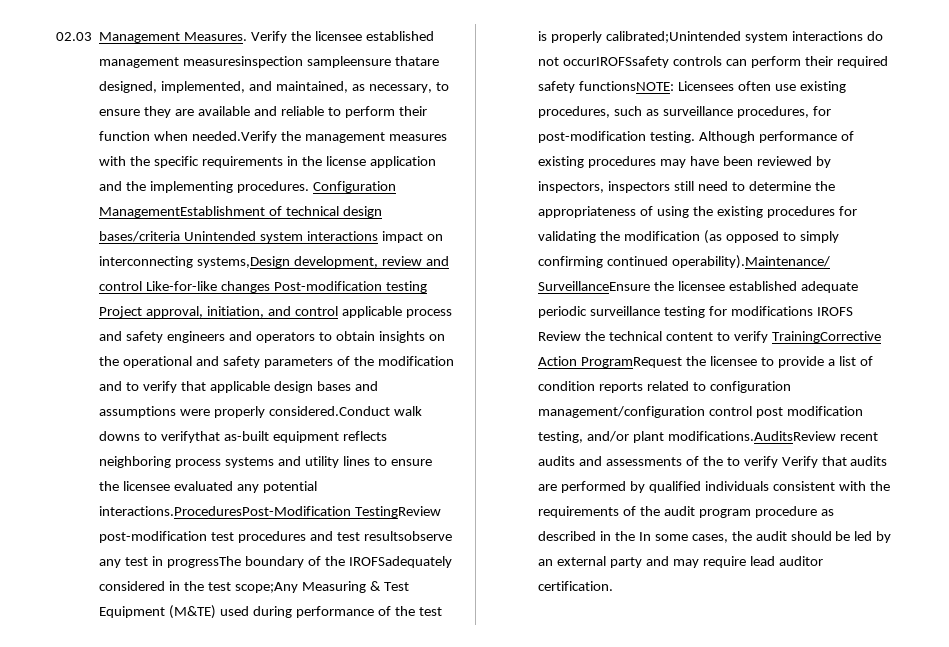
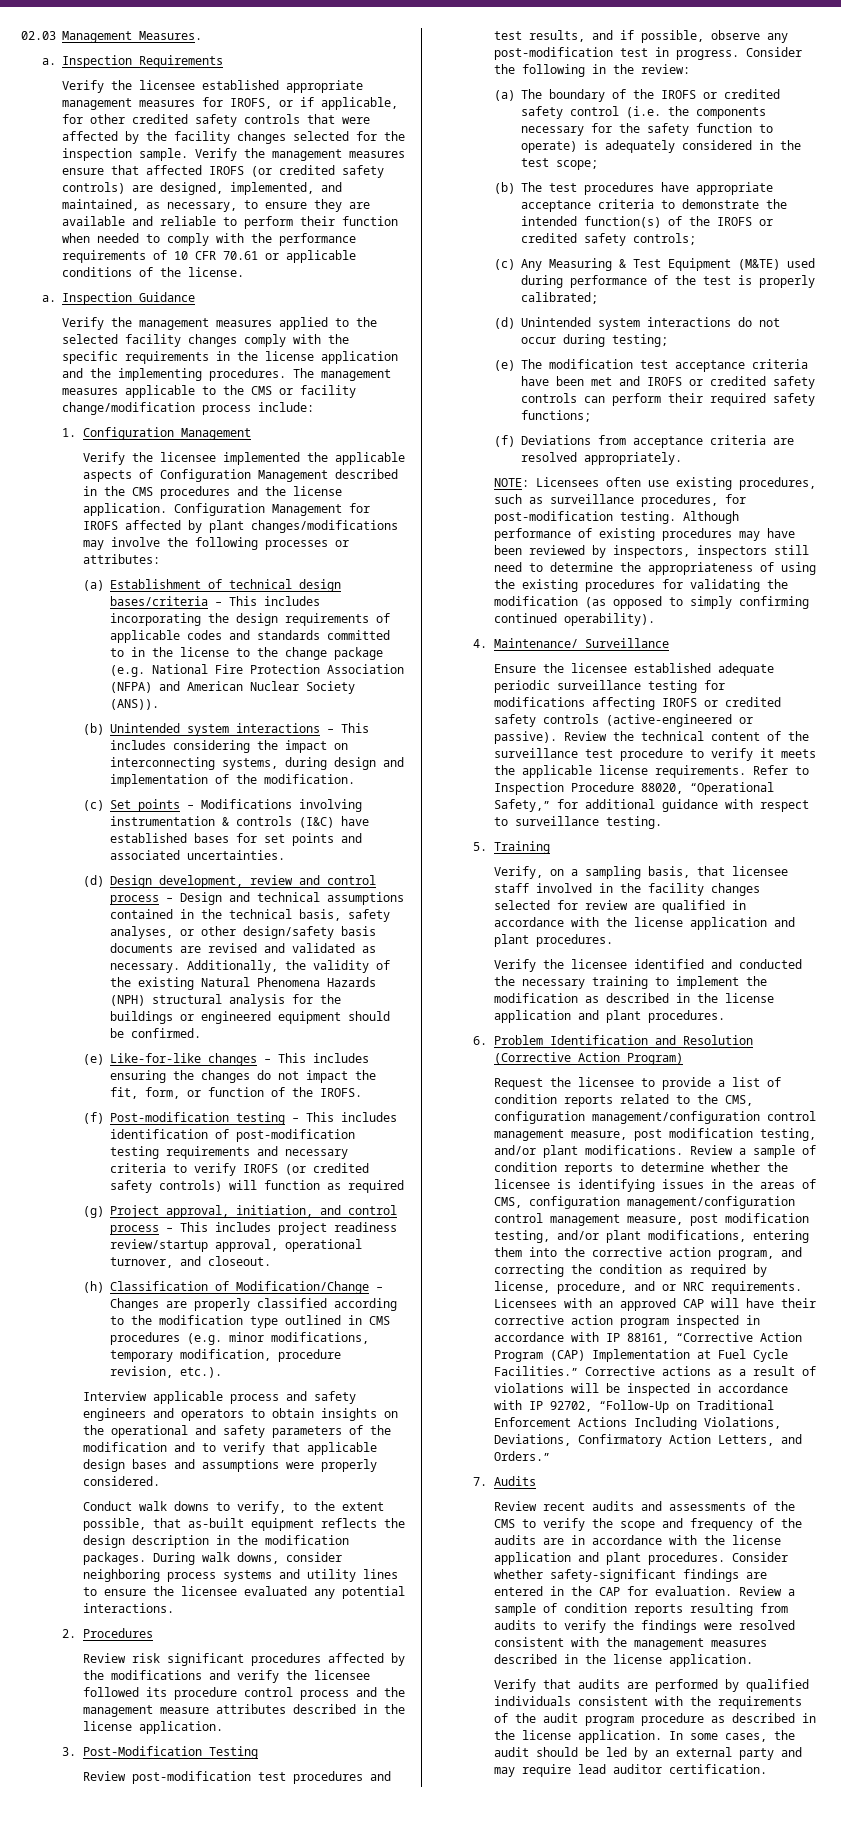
- 02.03 Management Measures. Verify the licensee established management measuresinspection sampleensure thatare designed, implemented, and maintained, as necessary, to ensure they are available and reliable to perform their function when needed.Verify the management measures with the specific requirements in the license application and the implementing procedures.
+ 02.03 Management Measures.
+ a. Inspection Requirements
+ Verify the licensee established appropriate management measures for IROFS, or if applicable, for other credited safety controls that were affected by the facility changes selected for the inspection sample. Verify the management measures ensure that affected IROFS (or credited safety controls) are designed, implemented, and maintained, as necessary, to ensure they are available and reliable to perform their function when needed to comply with the performance requirements of 10 CFR 70.61 or applicable conditions of the license.
+ a. Inspection Guidance
+ Verify the management measures applied to the selected facility changes comply with the specific requirements in the license application and the implementing procedures.
- Configuration ManagementEstablishment of technical design bases/criteria Unintended system interactions impact on interconnecting systems,Design development, review and control Like-for-like changes Post-modification testing Project approval, initiation, and control applicable process and safety engineers and operators to obtain insights on the operational and safety parameters of the modification and to verify that applicable design bases and assumptions were properly considered.Conduct walk downs to verifythat as-built equipment reflects neighboring process systems and utility lines to ensure the licensee evaluated any potential interactions.ProceduresPost-Modification TestingReview post-modification test procedures and test resultsobserve any test in progressThe boundary of the IROFSadequately considered in the test scope;Any Measuring & Test Equipment (M&TE) used during performance of the test is properly calibrated;Unintended system interactions do not occurIROFSsafety controls can perform their required safety functionsNOTE:
+ The management measures applicable to the CMS or facility change/modification process include:
+ 1. Configuration Management
+ Verify the licensee implemented the applicable aspects of Configuration Management described in the CMS procedures and the license application. Configuration Management for IROFS affected by plant changes/modifications may involve the following processes or attributes:
+ (a) Establishment of technical design bases/criteria – This includes incorporating the design requirements of applicable codes and standards committed to in the license to the change package (e.g. National Fire Protection Association (NFPA) and American Nuclear Society (ANS)).
+ (b) Unintended system interactions – This includes considering the impact on interconnecting systems, during design and implementation of the modification.
+ (c) Set points – Modifications involving instrumentation & controls (I&C) have established bases for set points and associated uncertainties.
+ (d) Design development, review and control process – Design and technical assumptions contained in the technical basis, safety analyses, or other design/safety basis documents are revised and validated as necessary. Additionally, the validity of the existing Natural Phenomena Hazards (NPH) structural analysis for the buildings or engineered equipment should be confirmed.
+ (e) Like-for-like changes – This includes ensuring the changes do not impact the fit, form, or function of the IROFS.
+ (f) Post-modification testing – This includes identification of post-modification testing requirements and necessary criteria to verify IROFS (or credited safety controls) will function as required
+ (g) Project approval, initiation, and control process – This includes project readiness review/startup approval, operational turnover, and closeout.
+ (h) Classification of Modification/Change – Changes are properly classified according to the modification type outlined in CMS procedures (e.g. minor modifications, temporary modification, procedure revision, etc.).
+ Interview applicable process and safety engineers and operators to obtain insights on the operational and safety parameters of the modification and to verify that applicable design bases and assumptions were properly considered.
+ Conduct walk downs to verify, to the extent possible, that as-built equipment reflects the design description in the modification packages. During walk downs, consider neighboring process systems and utility lines to ensure the licensee evaluated any potential interactions.
+ 2. Procedures
+ Review risk significant procedures affected by the modifications and verify the licensee followed its procedure control process and the management measure attributes described in the license application.
+ 3. Post-Modification Testing
+ Review post-modification test procedures and test results, and if possible, observe any post-modification test in progress. Consider the following in the review:
+ (a) The boundary of the IROFS or credited safety control (i.e. the components necessary for the safety function to operate) is adequately considered in the test scope;
+ (b) The test procedures have appropriate acceptance criteria to demonstrate the intended function(s) of the IROFS or credited safety controls;
+ (c) Any Measuring & Test Equipment (M&TE) used during performance of the test is properly calibrated;
+ (d) Unintended system interactions do not occur during testing;
+ (e) The modification test acceptance criteria have been met and IROFS or credited safety controls can perform their required safety functions;
+ (f) Deviations from acceptance criteria are resolved appropriately.
+ NOTE:
- Although performance of existing procedures may have been reviewed by inspectors, inspectors still need to determine the appropriateness of using the existing procedures for validating the modification (as opposed to simply confirming continued operability).Maintenance/ SurveillanceEnsure the licensee established adequate periodic surveillance testing for modifications IROFS Review the technical content to verify TrainingCorrective Action ProgramRequest the licensee to provide a list of condition reports related to configuration management/configuration control post modification testing, and/or plant modifications.AuditsReview recent audits and assessments of the to verify Verify that audits are performed by qualified individuals consistent with the requirements of the audit program procedure as described in the In some cases, the audit should be led by an external party and may require lead auditor certification.
+ Although performance of existing procedures may have been reviewed by inspectors, inspectors still need to determine the appropriateness of using the existing procedures for validating the modification (as opposed to simply confirming continued operability).
+ 4. Maintenance/ Surveillance
+ Ensure the licensee established adequate periodic surveillance testing for modifications affecting IROFS or credited safety controls (active-engineered or passive). Review the technical content of the surveillance test procedure to verify it meets the applicable license requirements. Refer to Inspection Procedure 88020, “Operational Safety,” for additional guidance with respect to surveillance testing.
+ 5. Training
+ Verify, on a sampling basis, that licensee staff involved in the facility changes selected for review are qualified in accordance with the license application and plant procedures.
+ Verify the licensee identified and conducted the necessary training to implement the modification as described in the license application and plant procedures.
+ 6. Problem Identification and Resolution (Corrective Action Program)
+ Request the licensee to provide a list of condition reports related to the CMS, configuration management/configuration control management measure, post modification testing, and/or plant modifications. Review a sample of condition reports to determine whether the licensee is identifying issues in the areas of CMS, configuration management/configuration control management measure, post modification testing, and/or plant modifications, entering them into the corrective action program, and correcting the condition as required by license, procedure, and or NRC requirements. Licensees with an approved CAP will have their corrective action program inspected in accordance with IP 88161, “Corrective Action Program (CAP) Implementation at Fuel Cycle Facilities.” Corrective actions as a result of violations will be inspected in accordance with IP 92702, “Follow-Up on Traditional Enforcement Actions Including Violations, Deviations, Confirmatory Action Letters, and Orders.”
+ 7. Audits
+ Review recent audits and assessments of the CMS to verify the scope and frequency of the audits are in accordance with the license application and plant procedures. Consider whether safety-significant findings are entered in the CAP for evaluation. Review a sample of condition reports resulting from audits to verify the findings were resolved consistent with the management measures described in the license application.
+ Verify that audits are performed by qualified individuals consistent with the requirements of the audit program procedure as described in the license application. In some cases, the audit should be led by an external party and may require lead auditor certification.

